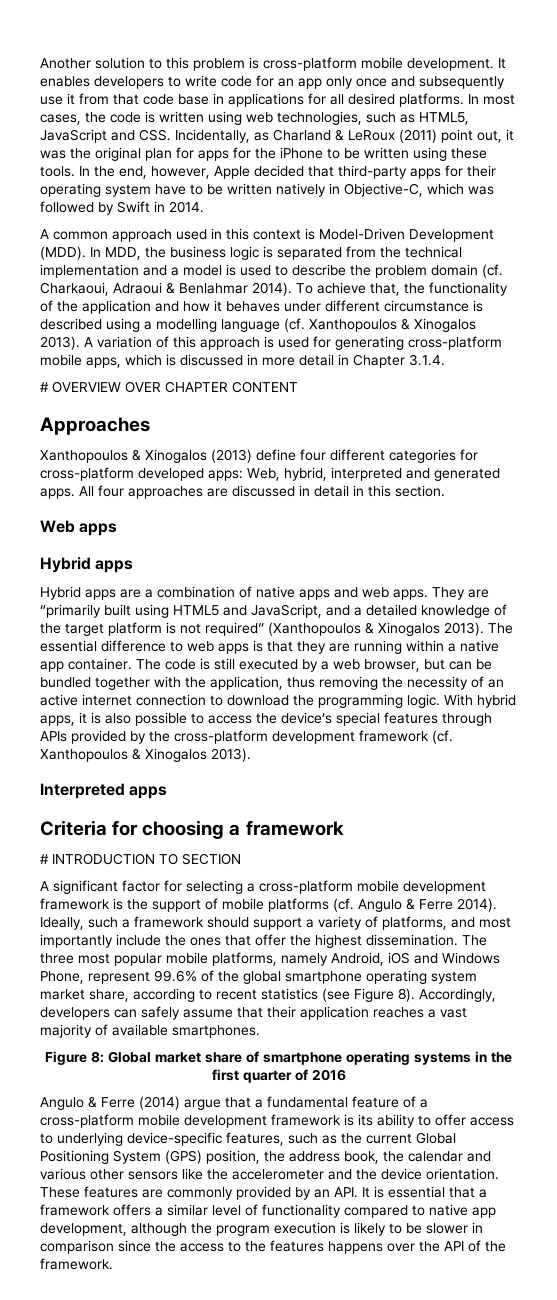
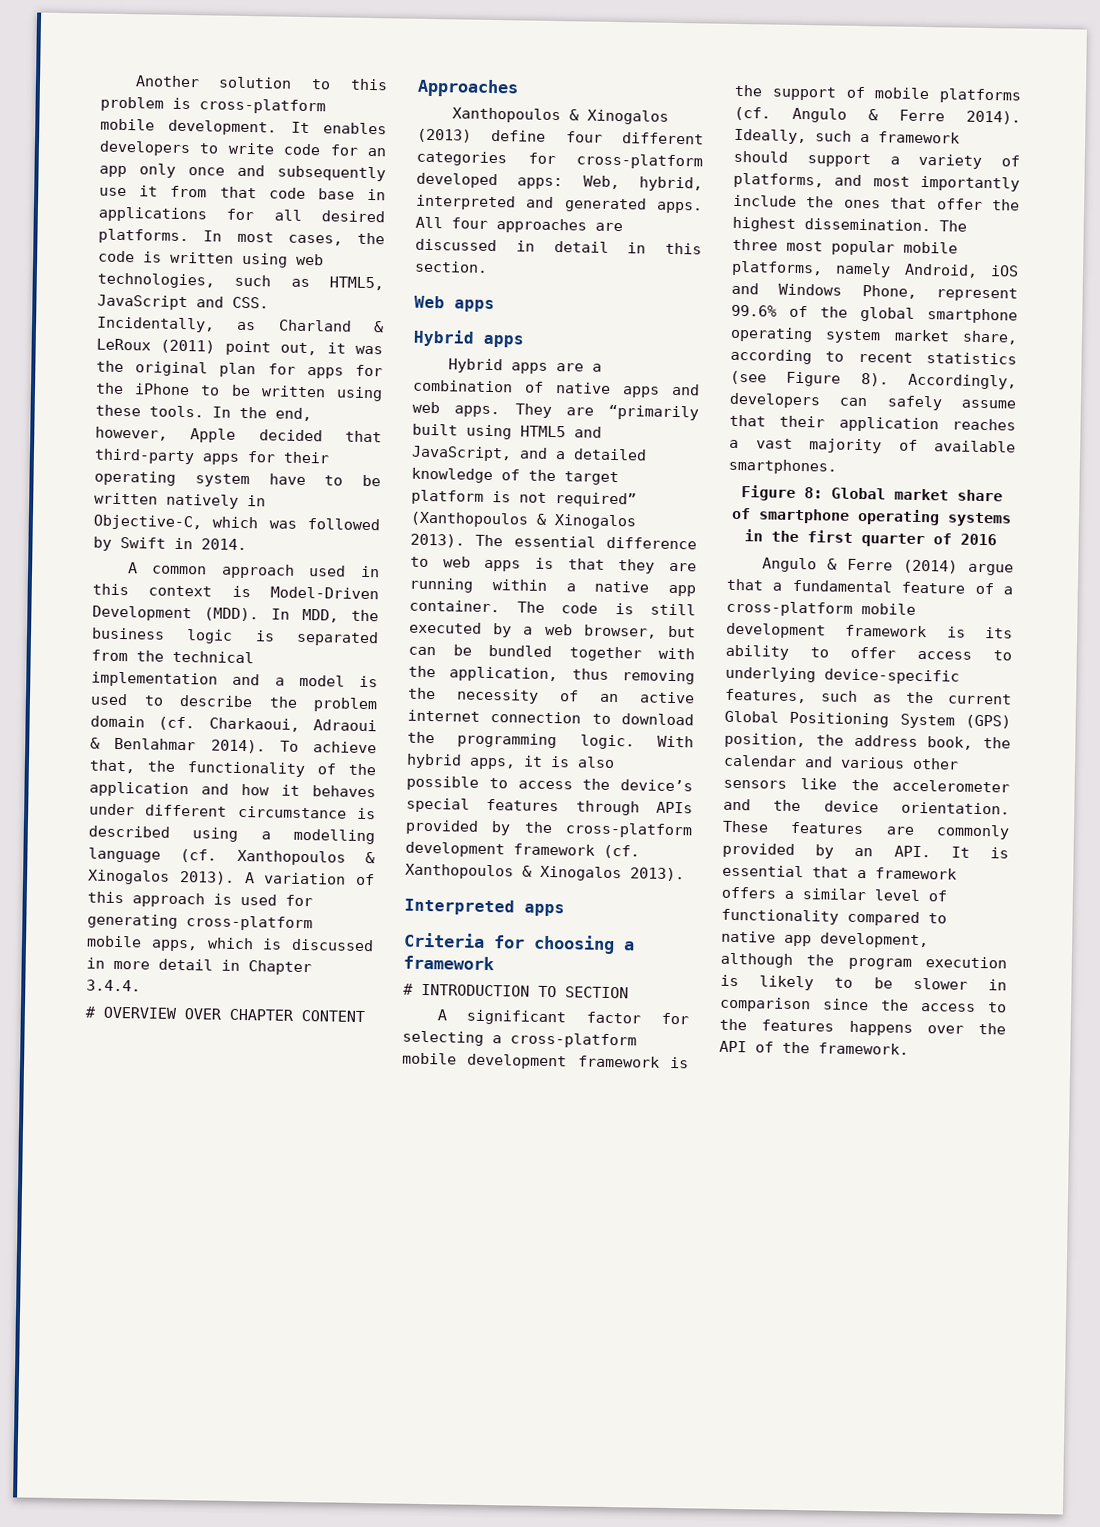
- A variation of this approach is used for generating cross-platform mobile apps, which is discussed in more detail in Chapter 3.1.4.
+ A variation of this approach is used for generating cross-platform mobile apps, which is discussed in more detail in Chapter 3.4.4.

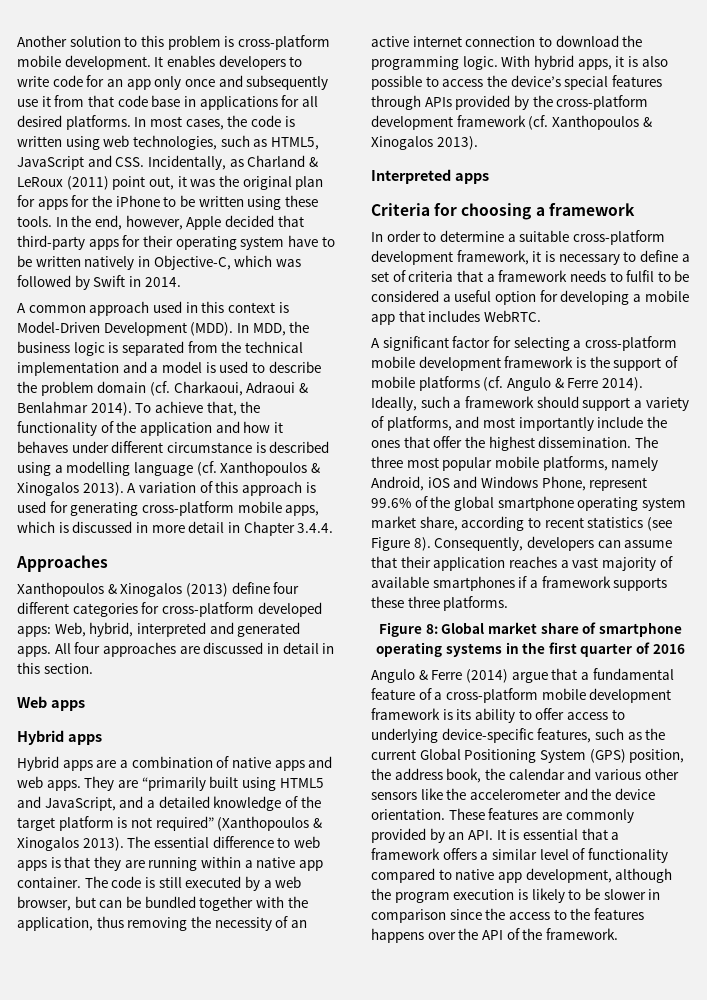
- # OVERVIEW OVER CHAPTER CONTENT
- # INTRODUCTION TO SECTION
+ In order to determine a suitable cross-platform development framework, it is necessary to define a set of criteria that a framework needs to fulfil to be considered a useful option for developing a mobile app that includes WebRTC.
- Accordingly, developers can safely assume that their application reaches a vast majority of available smartphones.
+ Consequently, developers can assume that their application reaches a vast majority of available smartphones if a framework supports these three platforms.

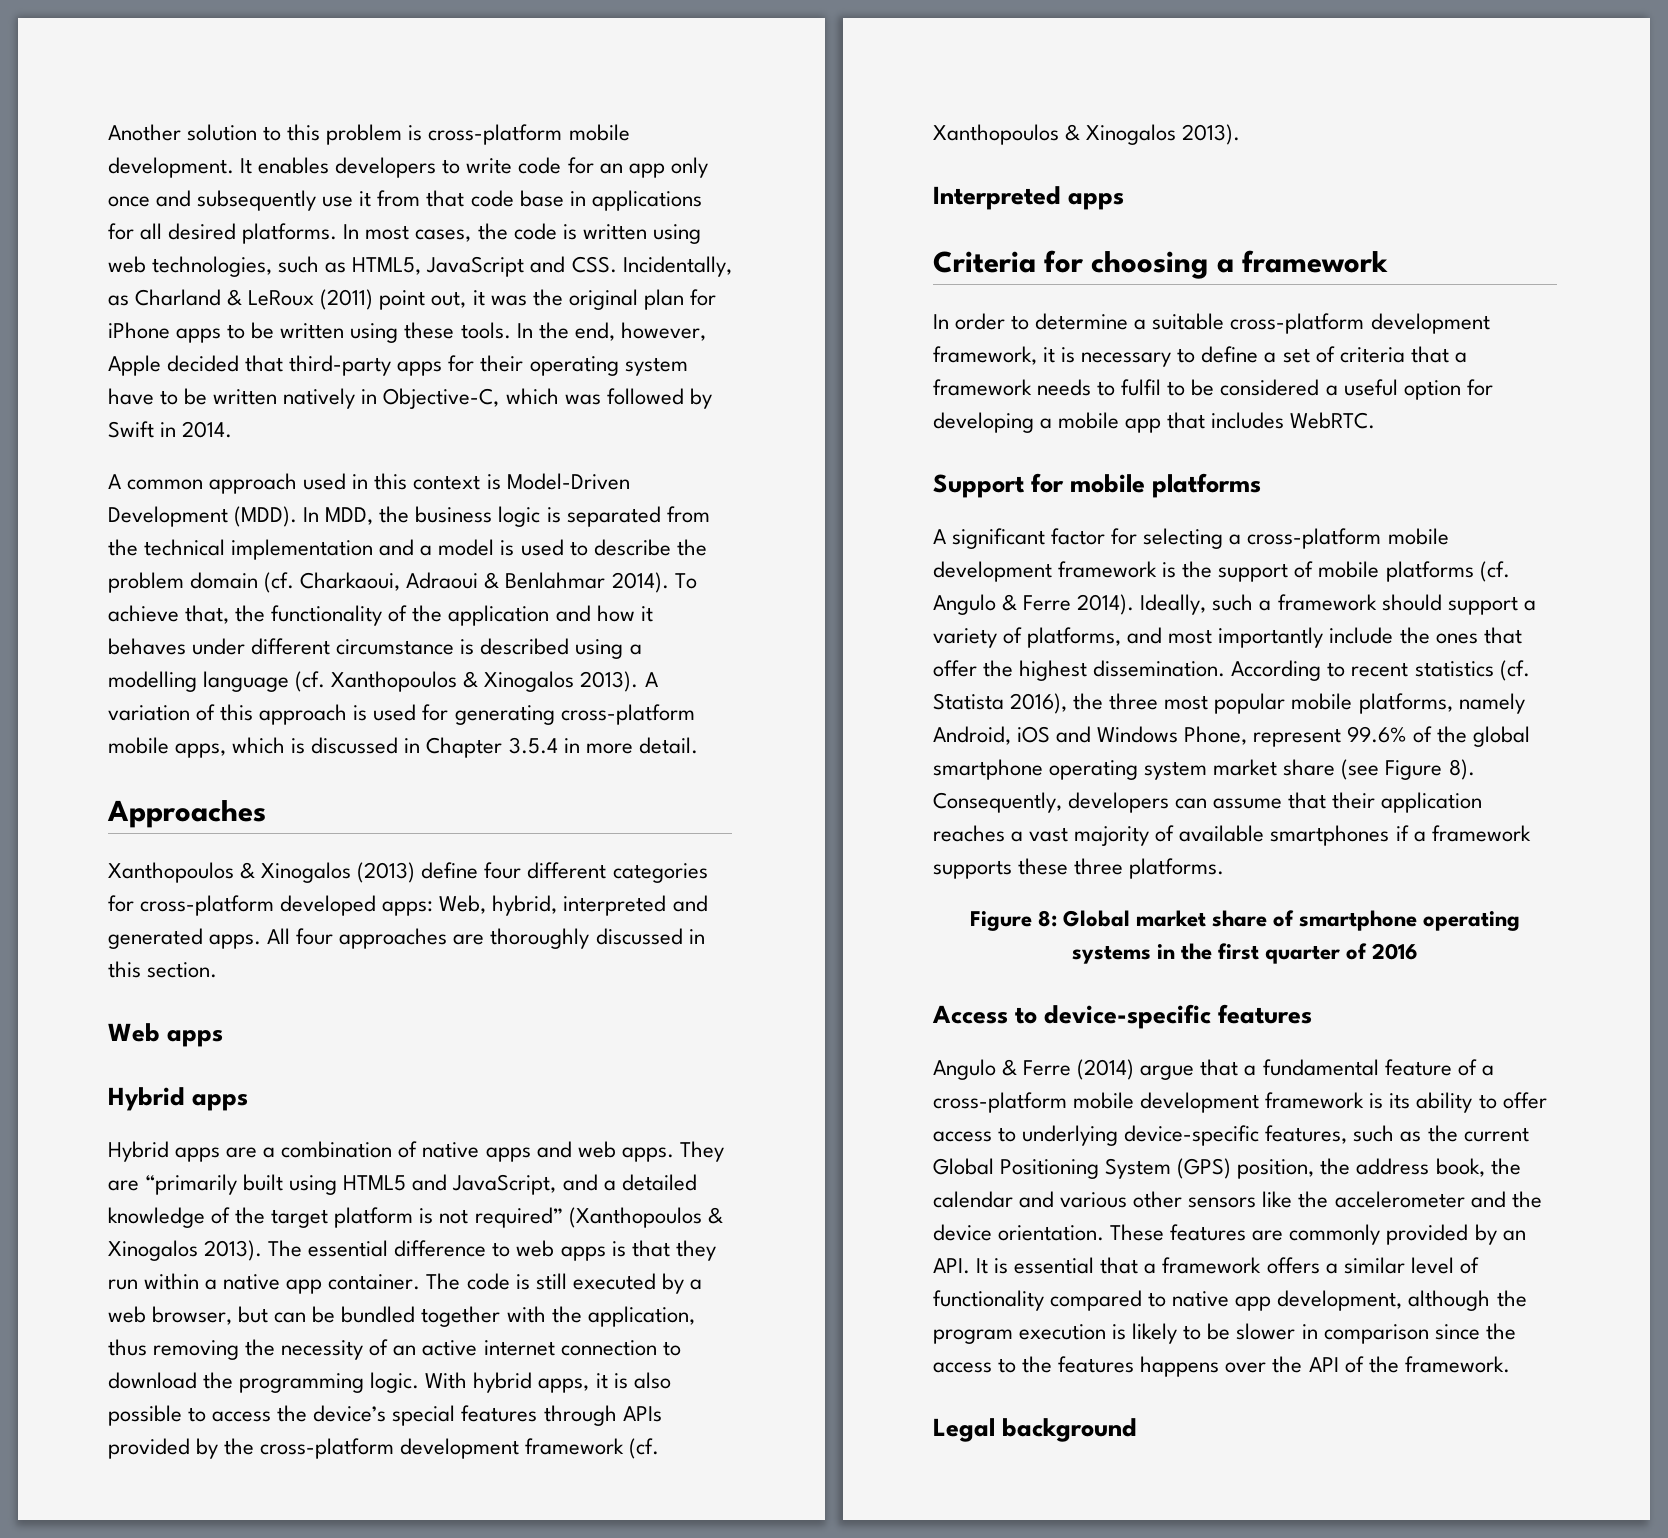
- In most cases, the code is written using web technologies, such as HTML5, JavaScript and CSS. Incidentally, as Charland & LeRoux (2011) point out, it was the original plan for apps for the iPhone to be written using these tools.
+ In most cases, the code is written using web technologies, such as HTML5, JavaScript and CSS. Incidentally, as Charland & LeRoux (2011) point out, it was the original plan for iPhone apps to be written using these tools.
- A variation of this approach is used for generating cross-platform mobile apps, which is discussed in more detail in Chapter 3.4.4.
+ A variation of this approach is used for generating cross-platform mobile apps, which is discussed in Chapter 3.5.4 in more detail.
- All four approaches are discussed in detail in this section.
+ All four approaches are thoroughly discussed in this section.
- The essential difference to web apps is that they are running within a native app container.
+ The essential difference to web apps is that they run within a native app container.
+ Support for mobile platforms
- The three most popular mobile platforms, namely Android, iOS and Windows Phone, represent 99.6% of the global smartphone operating system market share, according to recent statistics (see Figure 8).
+ According to recent statistics (cf. Statista 2016), the three most popular mobile platforms, namely Android, iOS and Windows Phone, represent 99.6% of the global smartphone operating system market share (see Figure 8).
+ Access to device-specific features
+ Legal background

